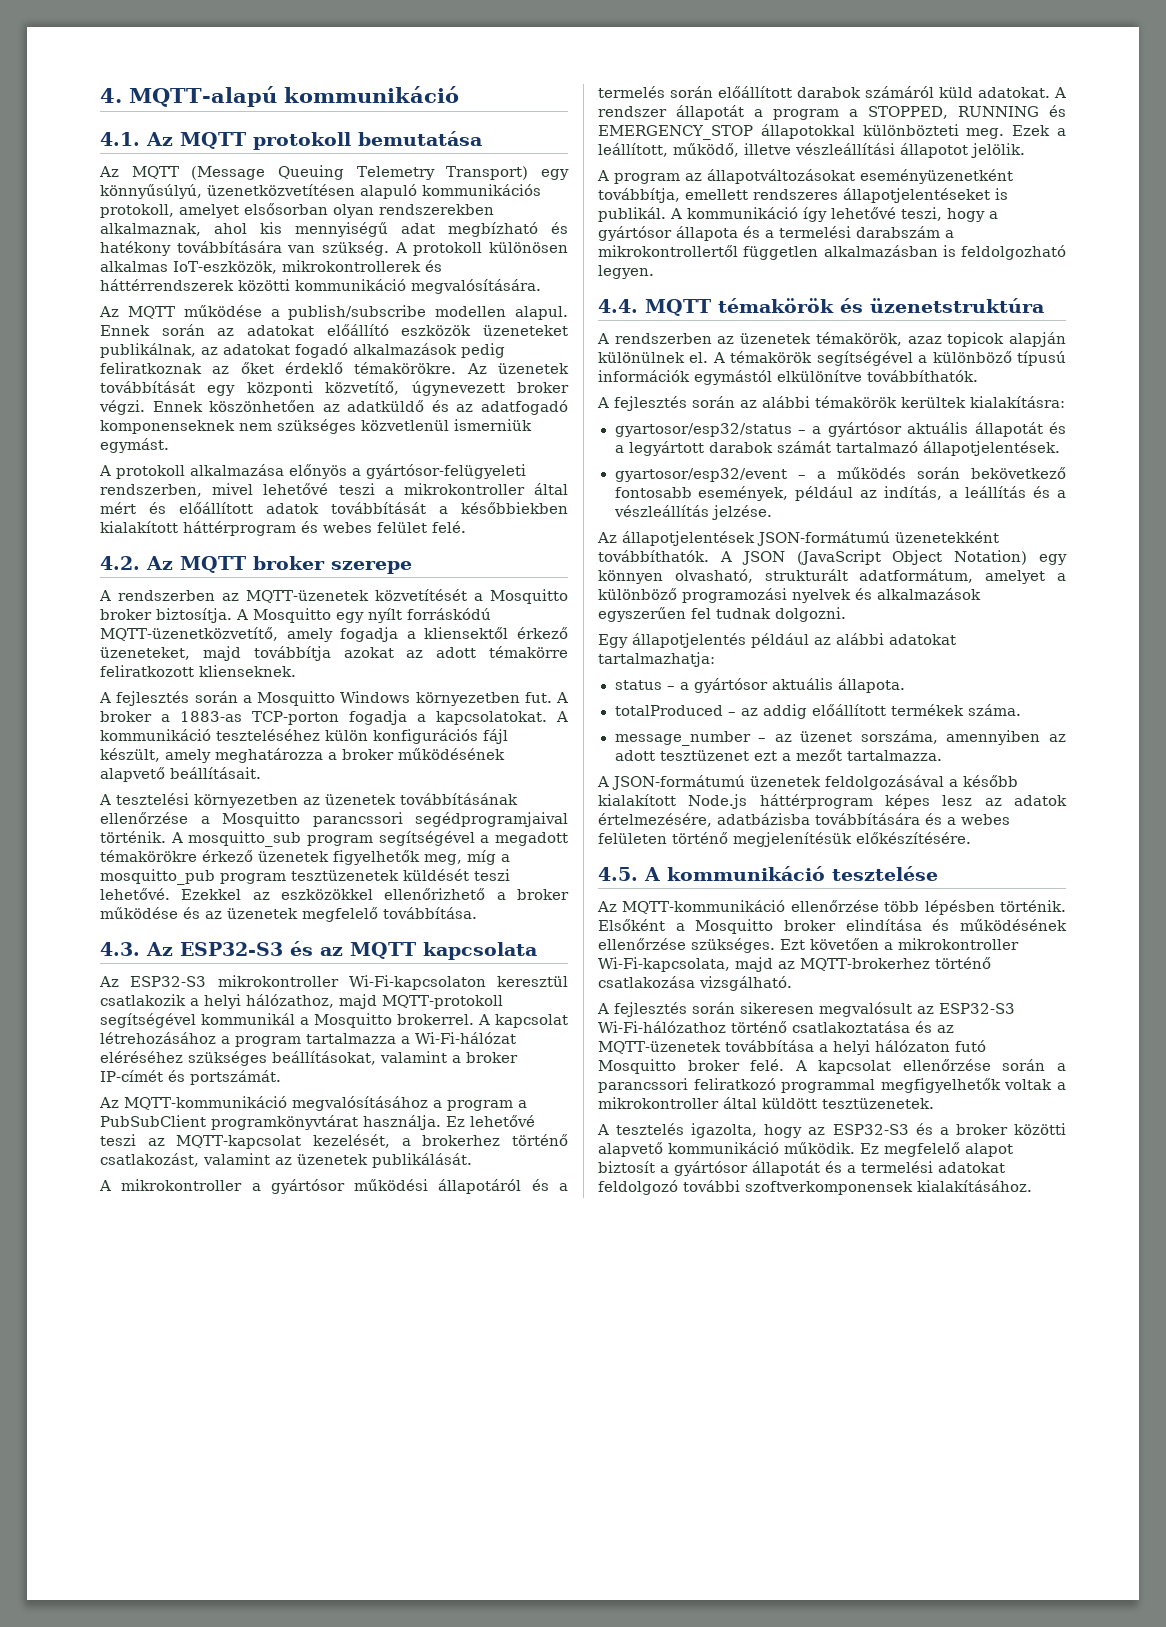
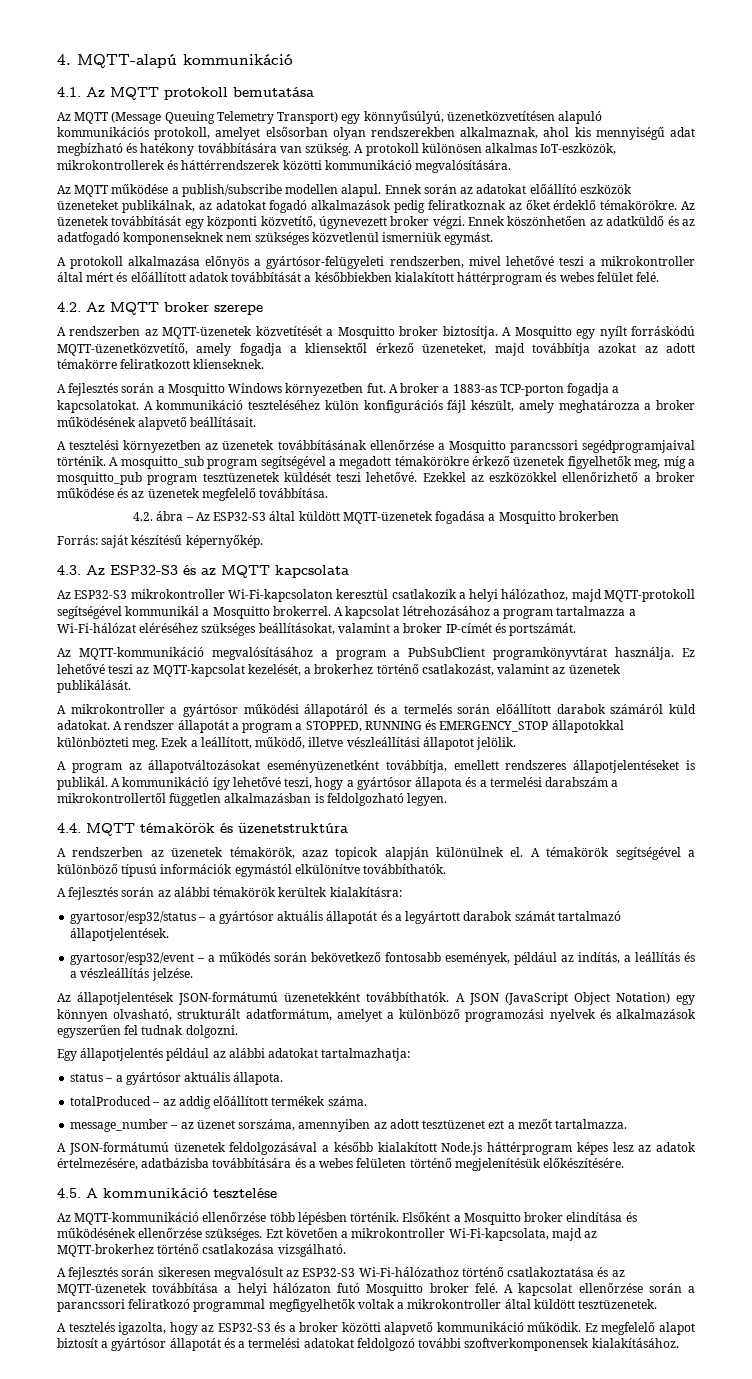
+ 4.2. ábra – Az ESP32-S3 által küldött MQTT-üzenetek fogadása a Mosquitto brokerben
+ Forrás: saját készítésű képernyőkép.

